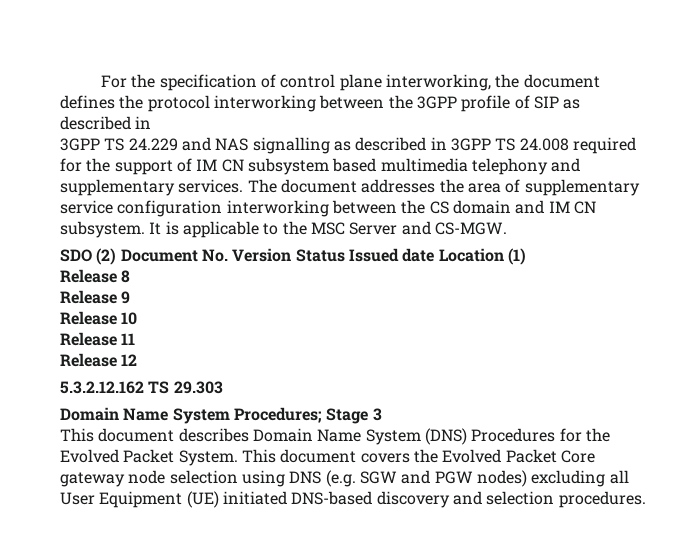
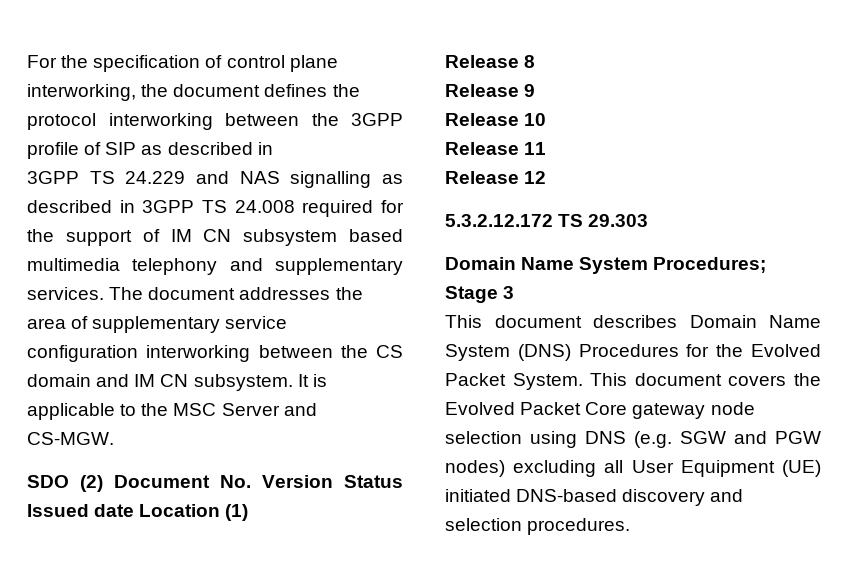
- 5.3.2.12.162 TS 29.303
+ 5.3.2.12.172 TS 29.303

